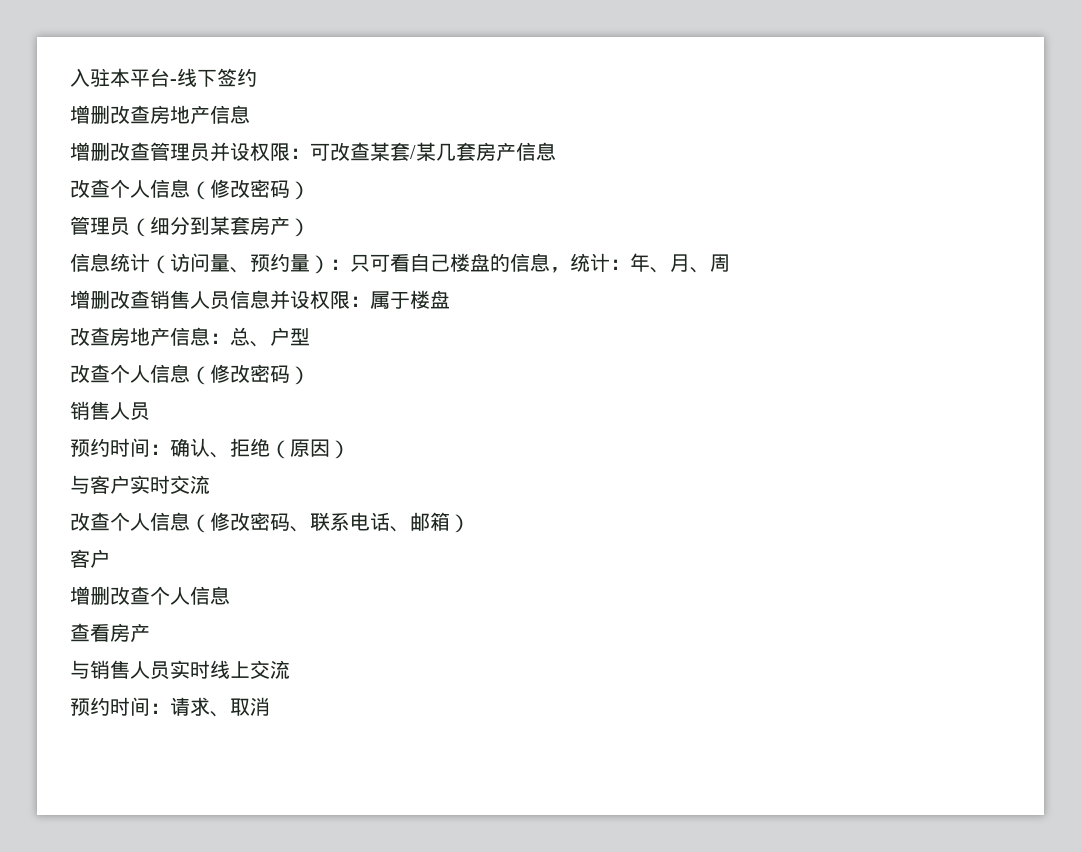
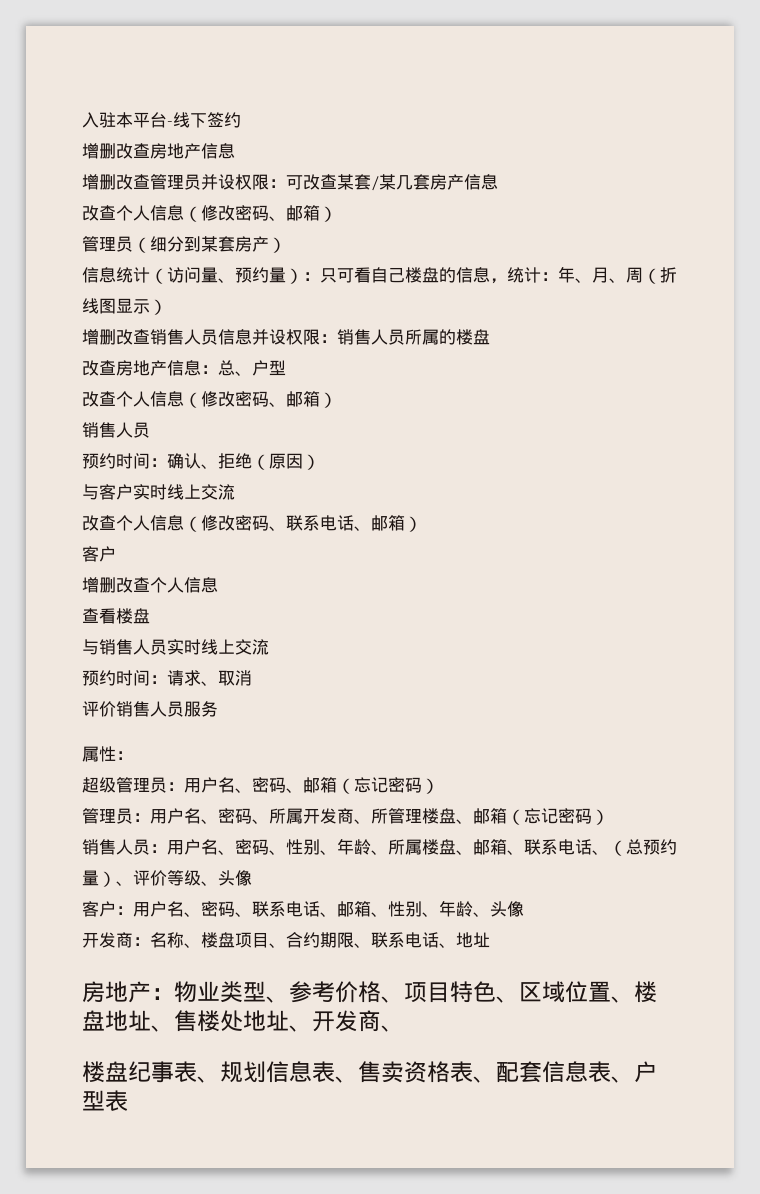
  增删改查管理员并设权限：可改查某套/某几套房产信息
- 改查个人信息（修改密码）
+ 改查个人信息（修改密码、邮箱）
- 信息统计（访问量、预约量）：只可看自己楼盘的信息，统计：年、月、周
+ 信息统计（访问量、预约量）：只可看自己楼盘的信息，统计：年、月、周（折线图显示）
- 增删改查销售人员信息并设权限：属于楼盘
+ 增删改查销售人员信息并设权限：销售人员所属的楼盘
  改查房地产信息：总、户型
- 改查个人信息（修改密码）
+ 改查个人信息（修改密码、邮箱）
- 与客户实时交流
+ 与客户实时线上交流
- 查看房产
+ 查看楼盘
+ 评价销售人员服务
+ 属性：
+ 超级管理员：用户名、密码、邮箱（忘记密码）
+ 管理员：用户名、密码、所属开发商、所管理楼盘、邮箱（忘记密码）
+ 销售人员：用户名、密码、性别、年龄、所属楼盘、邮箱、联系电话、（总预约量）、评价等级、头像
+ 客户：用户名、密码、联系电话、邮箱、性别、年龄、头像
+ 开发商：名称、楼盘项目、合约期限、联系电话、地址
+ 房地产：物业类型、参考价格、项目特色、区域位置、楼盘地址、售楼处地址、开发商、
+ 楼盘纪事表、规划信息表、售卖资格表、配套信息表、户型表

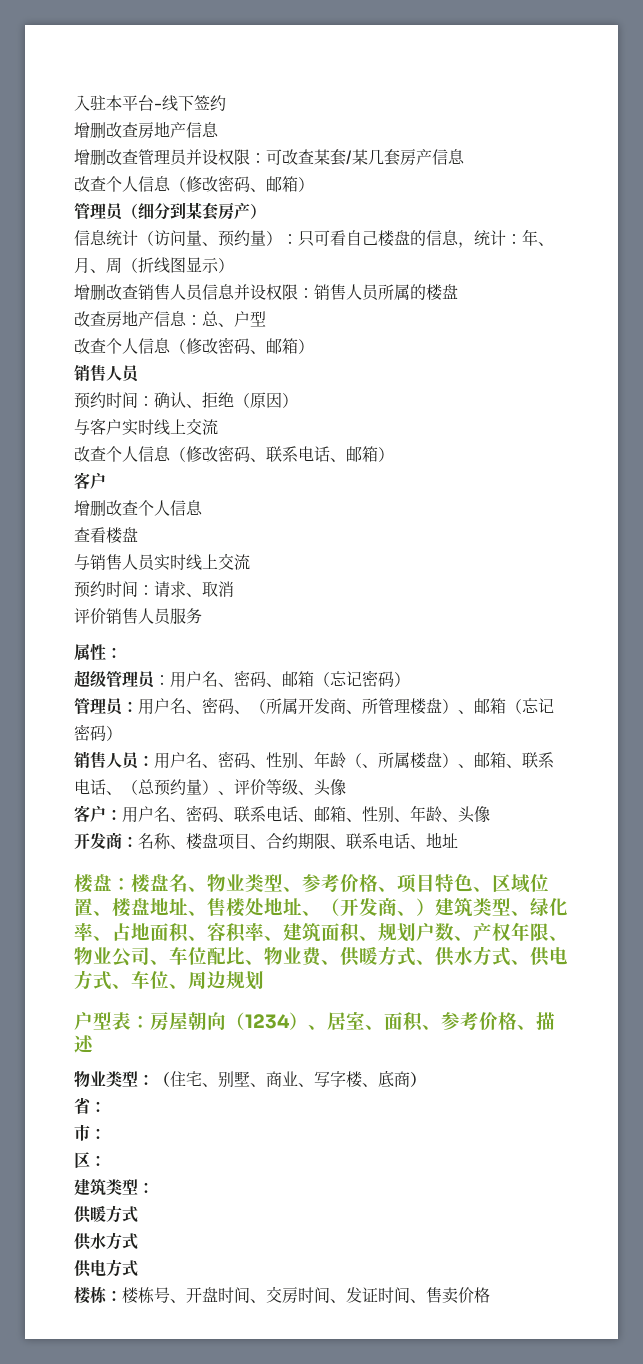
- 管理员：用户名、密码、所属开发商、所管理楼盘、邮箱（忘记密码）
+ 管理员：用户名、密码、（所属开发商、所管理楼盘）、邮箱（忘记密码）
- 销售人员：用户名、密码、性别、年龄、所属楼盘、邮箱、联系电话、（总预约量）、评价等级、头像
+ 销售人员：用户名、密码、性别、年龄（、所属楼盘）、邮箱、联系电话、（总预约量）、评价等级、头像
- 房地产：物业类型、参考价格、项目特色、区域位置、楼盘地址、售楼处地址、开发商、
- 楼盘纪事表、规划信息表、售卖资格表、配套信息表、户型表
+ 楼盘：楼盘名、物业类型、参考价格、项目特色、区域位置、楼盘地址、售楼处地址、（开发商、）建筑类型、绿化率、占地面积、容积率、建筑面积、规划户数、产权年限、物业公司、车位配比、物业费、供暖方式、供水方式、供电方式、车位、周边规划
+ 户型表：房屋朝向（1234）、居室、面积、参考价格、描述
+ 物业类型：（住宅、别墅、商业、写字楼、底商）
+ 省：
+ 市：
+ 区：
+ 建筑类型：
+ 供暖方式
+ 供水方式
+ 供电方式
+ 楼栋：楼栋号、开盘时间、交房时间、发证时间、售卖价格

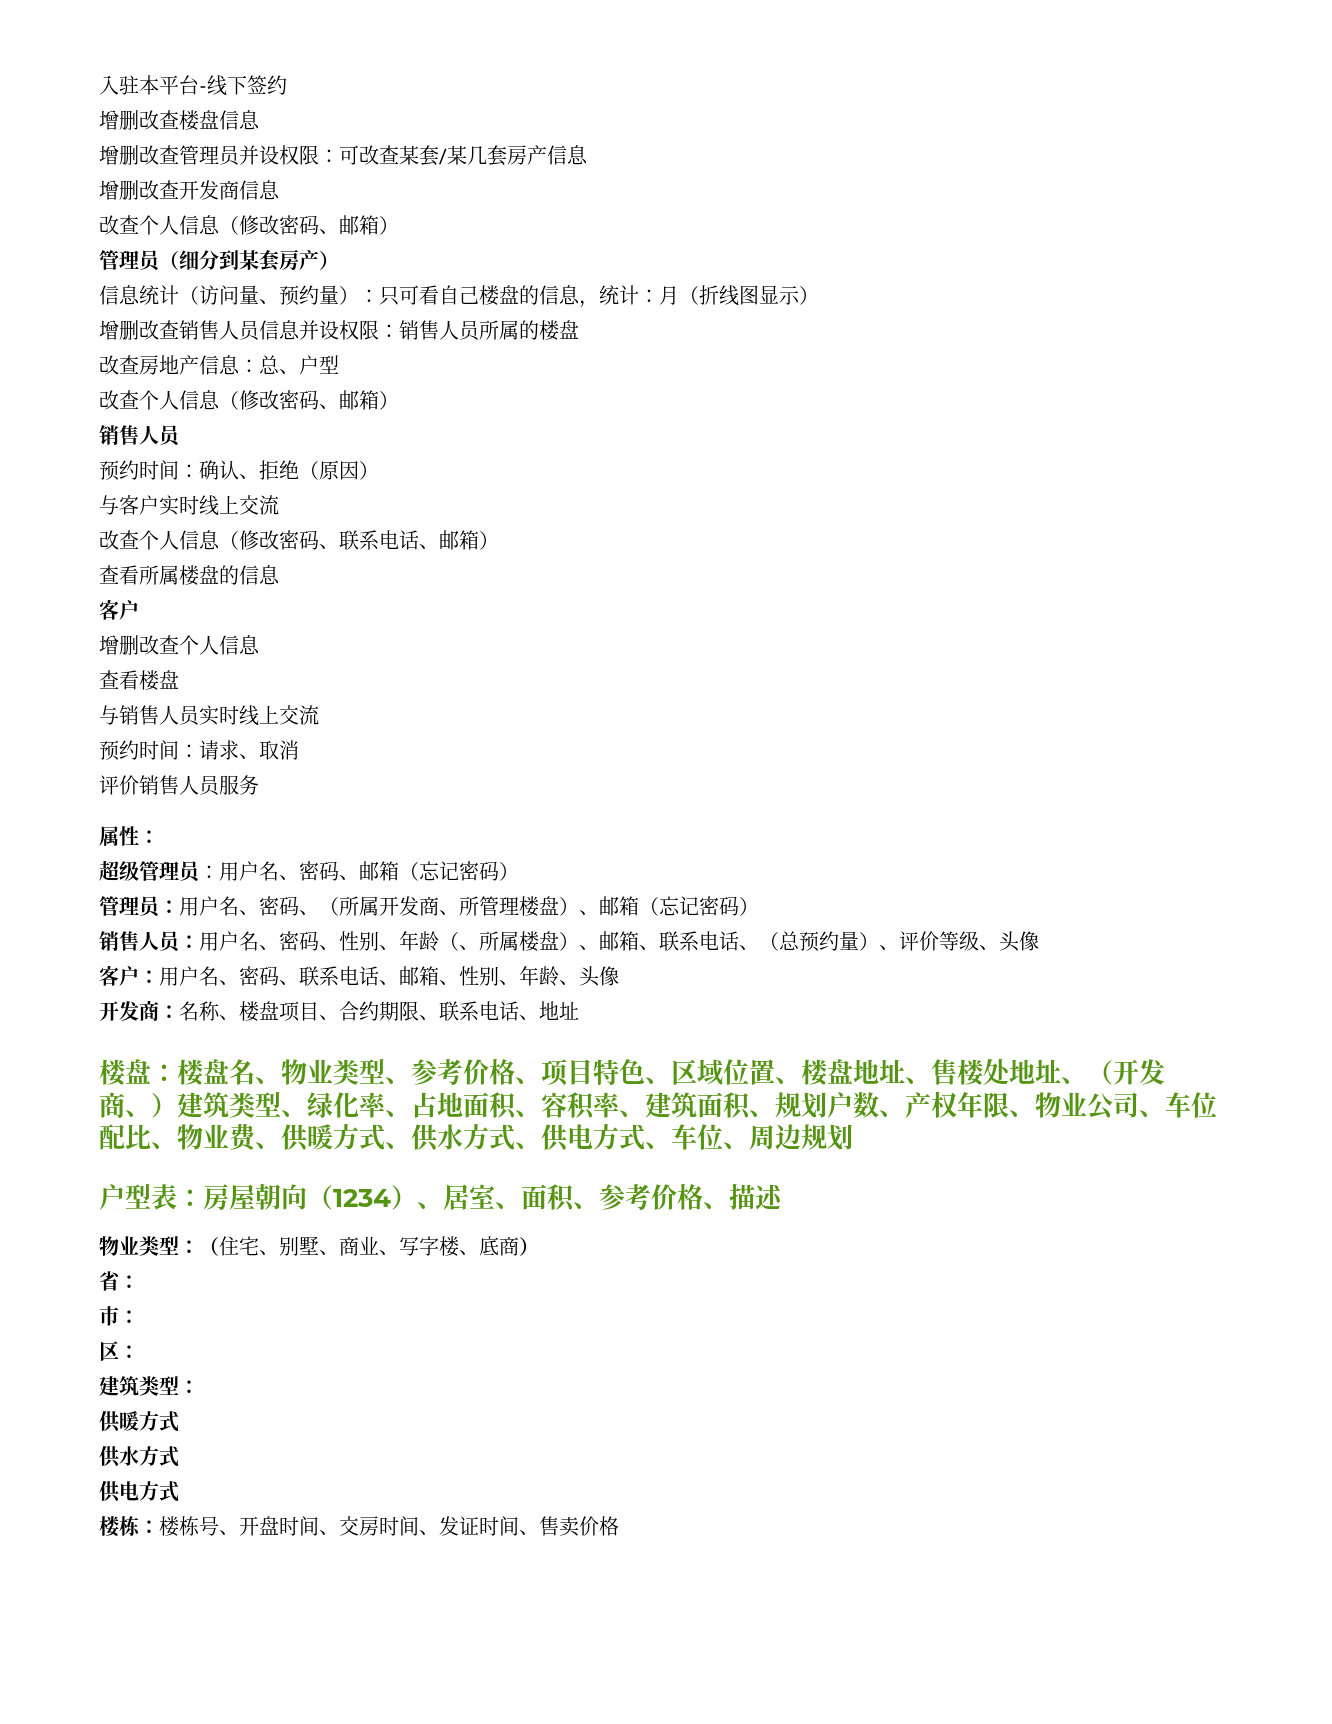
- 增删改查房地产信息
+ 增删改查楼盘信息
+ 增删改查开发商信息
- 信息统计（访问量、预约量）：只可看自己楼盘的信息，统计：年、月、周（折线图显示）
+ 信息统计（访问量、预约量）：只可看自己楼盘的信息，统计：月（折线图显示）
+ 查看所属楼盘的信息

